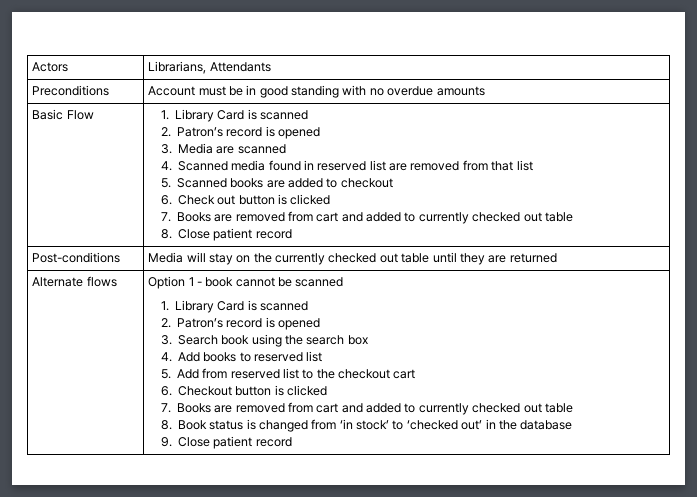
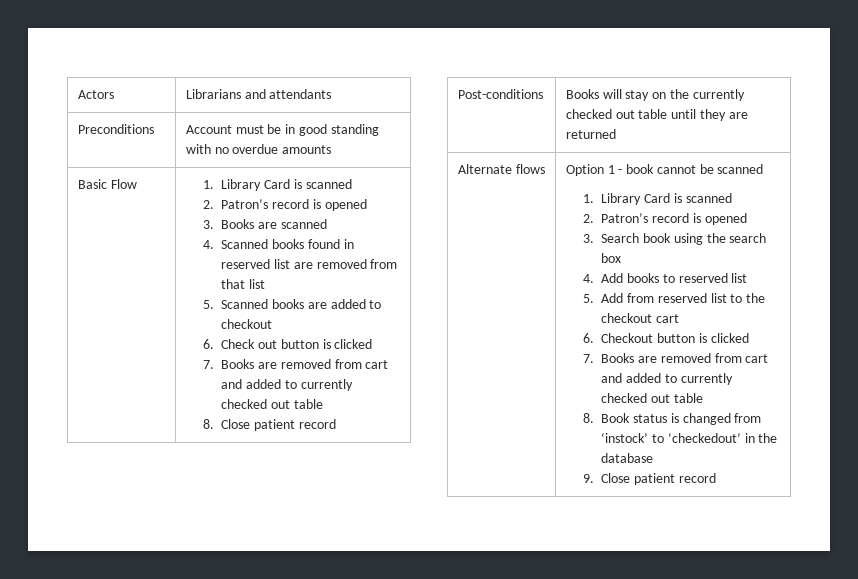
- Actors | Librarians, Attendants
+ Actors | Librarians and attendants
- 3. Media are scanned
+ 3. Books are scanned
- 4. Scanned media found in reserved list are removed from that list
+ 4. Scanned books found in reserved list are removed from that list
- Post-conditions | Media will stay on the currently checked out table until they are returned
+ Post-conditions | Books will stay on the currently checked out table until they are returned
- 8. Book status is changed from ‘in stock’ to ‘checked out’ in the database
+ 8. Book status is changed from ‘instock’ to ‘checkedout’ in the database

